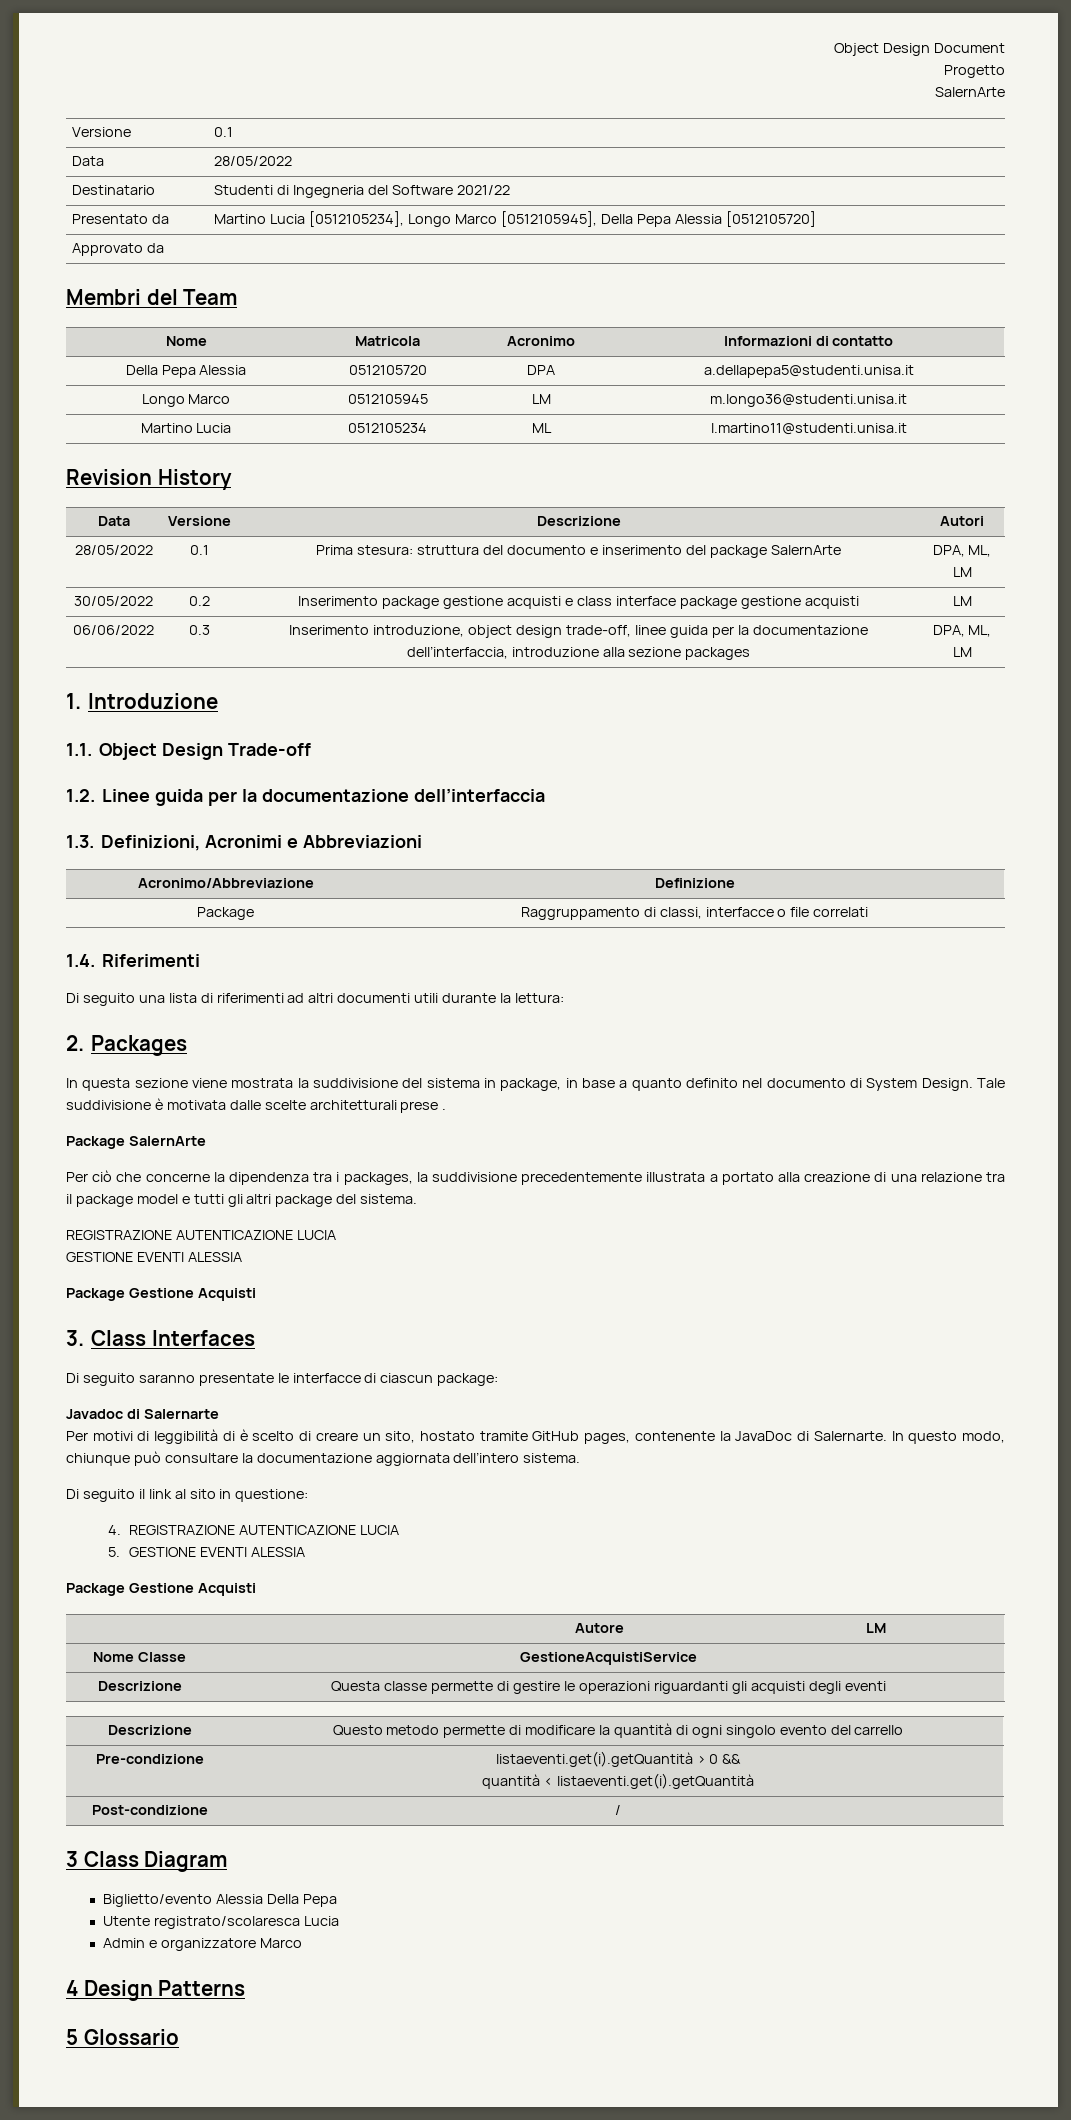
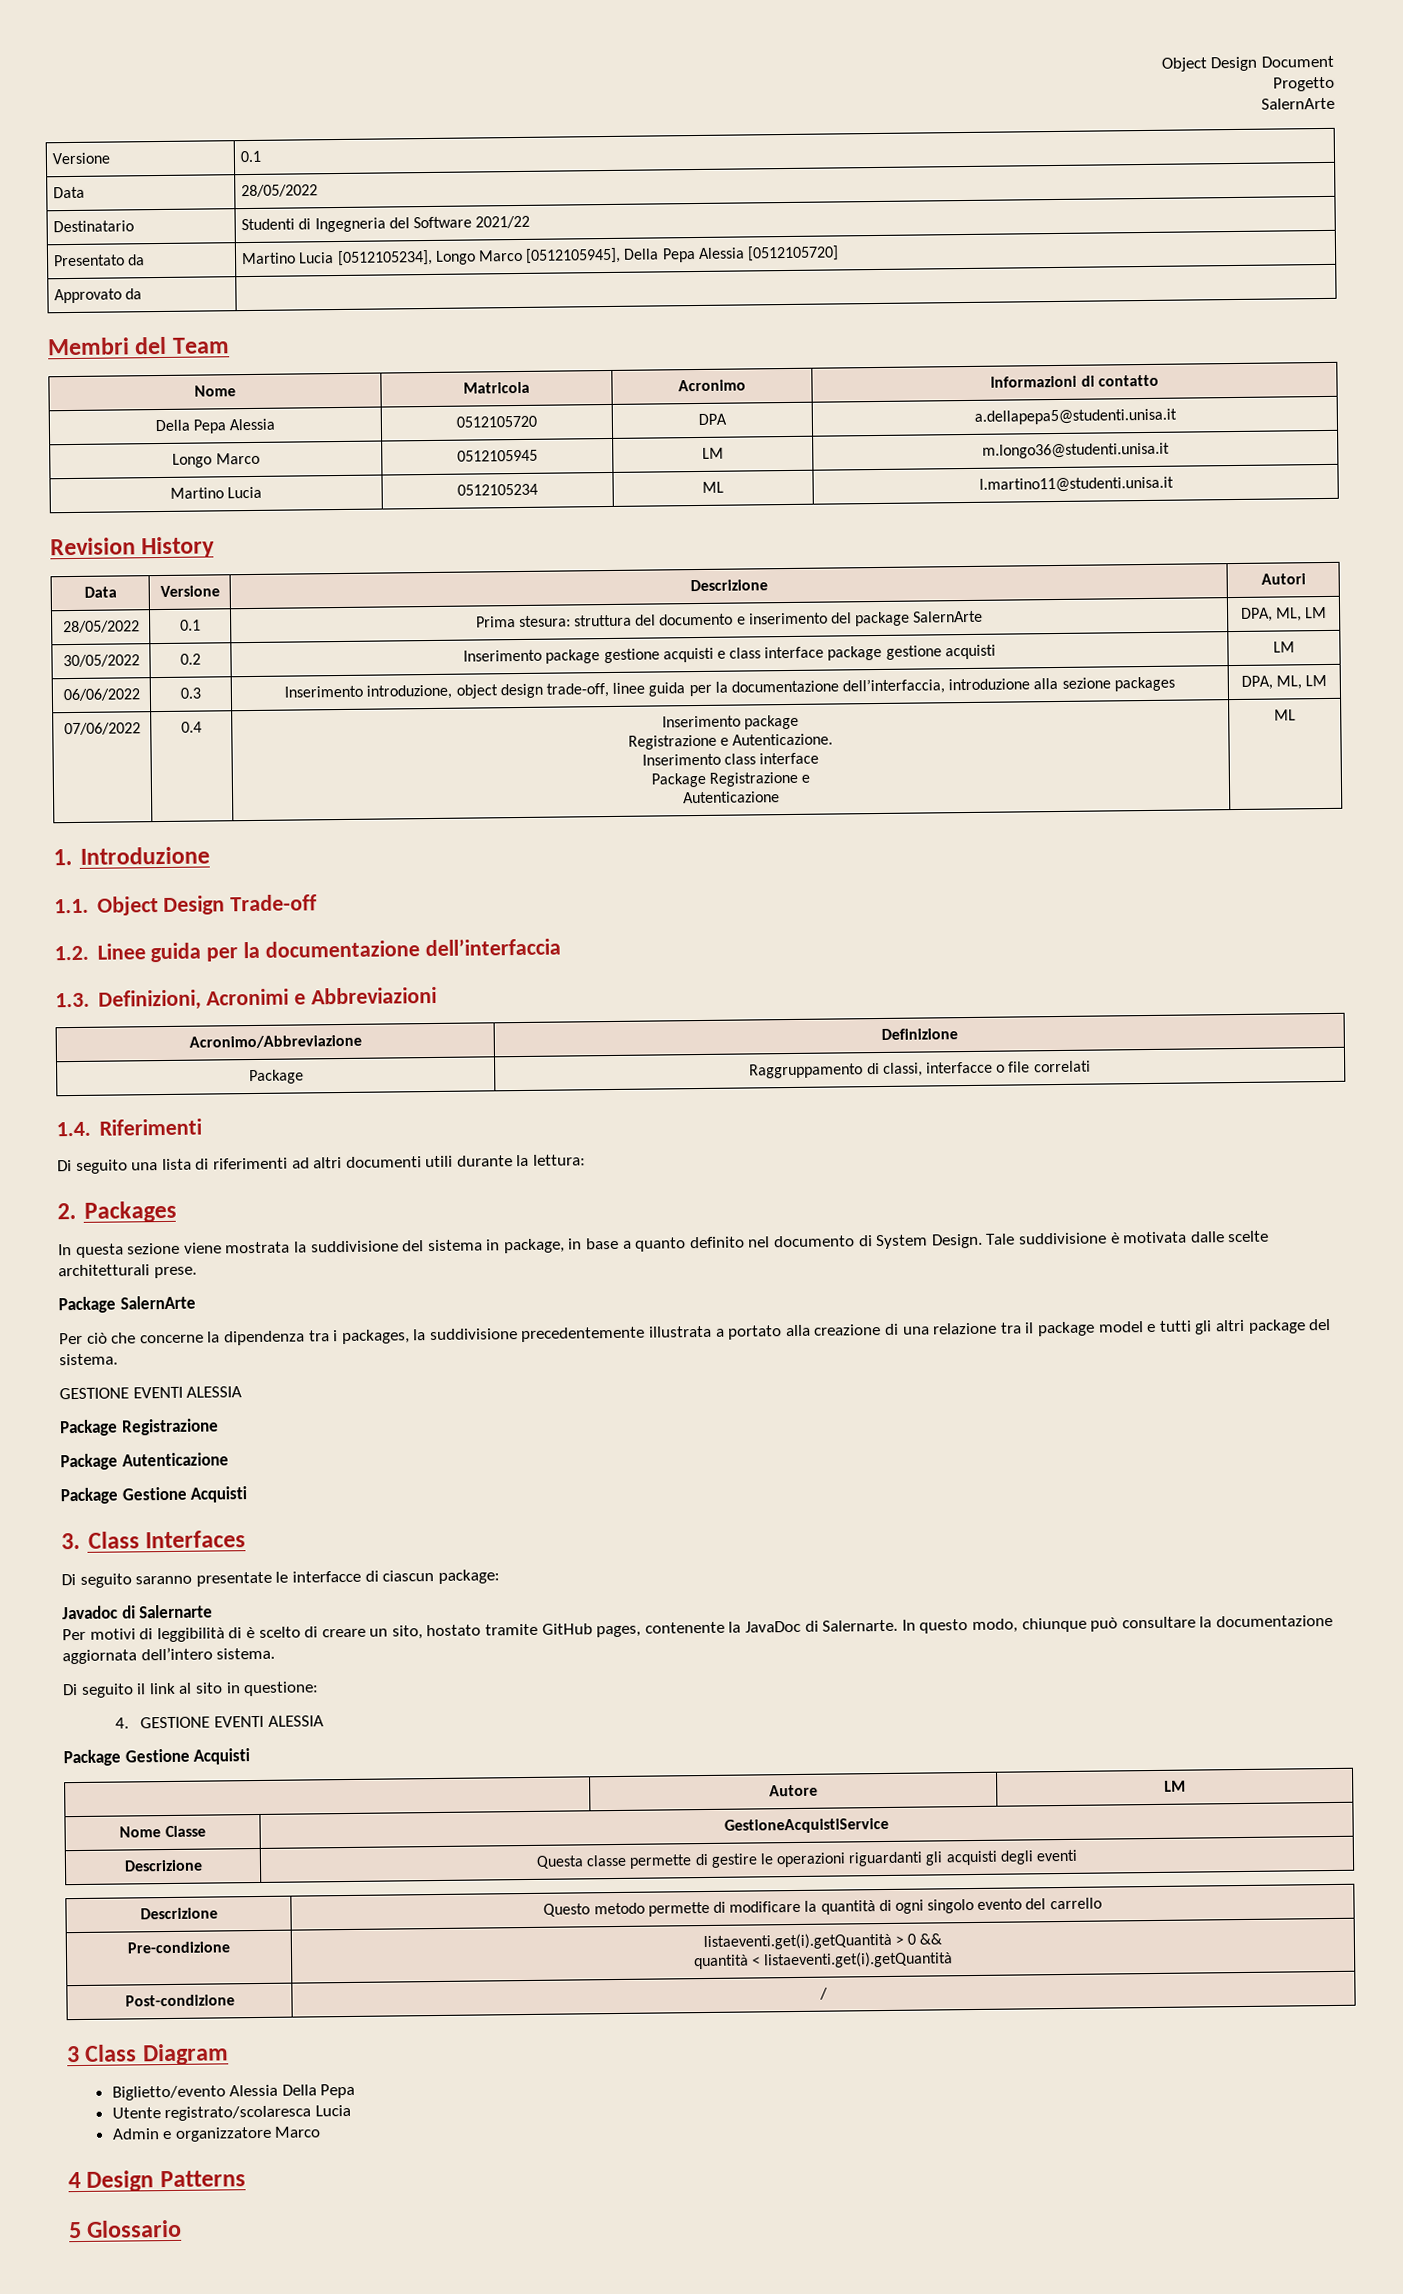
+ 07/06/2022 | 0.4 | Inserimento package
+ Registrazione e Autenticazione.
+ Inserimento class interface
+ Package Registrazione e
+ Autenticazione | ML
- Tale suddivisione è motivata dalle scelte architetturali prese .
+ Tale suddivisione è motivata dalle scelte architetturali prese.
  Per ciò che concerne la dipendenza tra i packages, la suddivisione precedentemente illustrata a portato alla creazione di una relazione tra il package model e tutti gli altri package del sistema.
- REGISTRAZIONE AUTENTICAZIONE LUCIA
  GESTIONE EVENTI ALESSIA
+ Package Registrazione
+ Package Autenticazione
- 4. REGISTRAZIONE AUTENTICAZIONE LUCIA
- 5. GESTIONE EVENTI ALESSIA
+ 4. GESTIONE EVENTI ALESSIA

